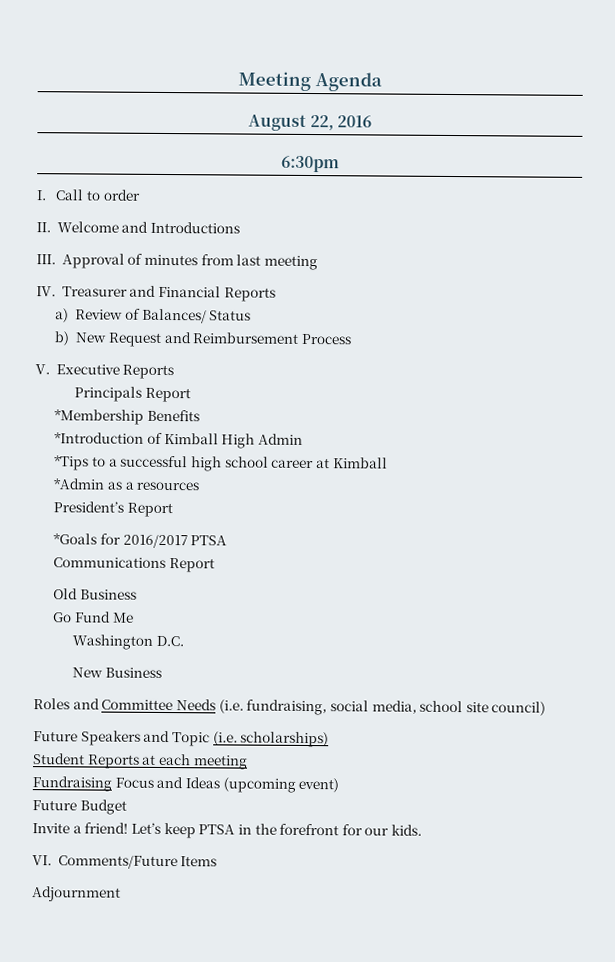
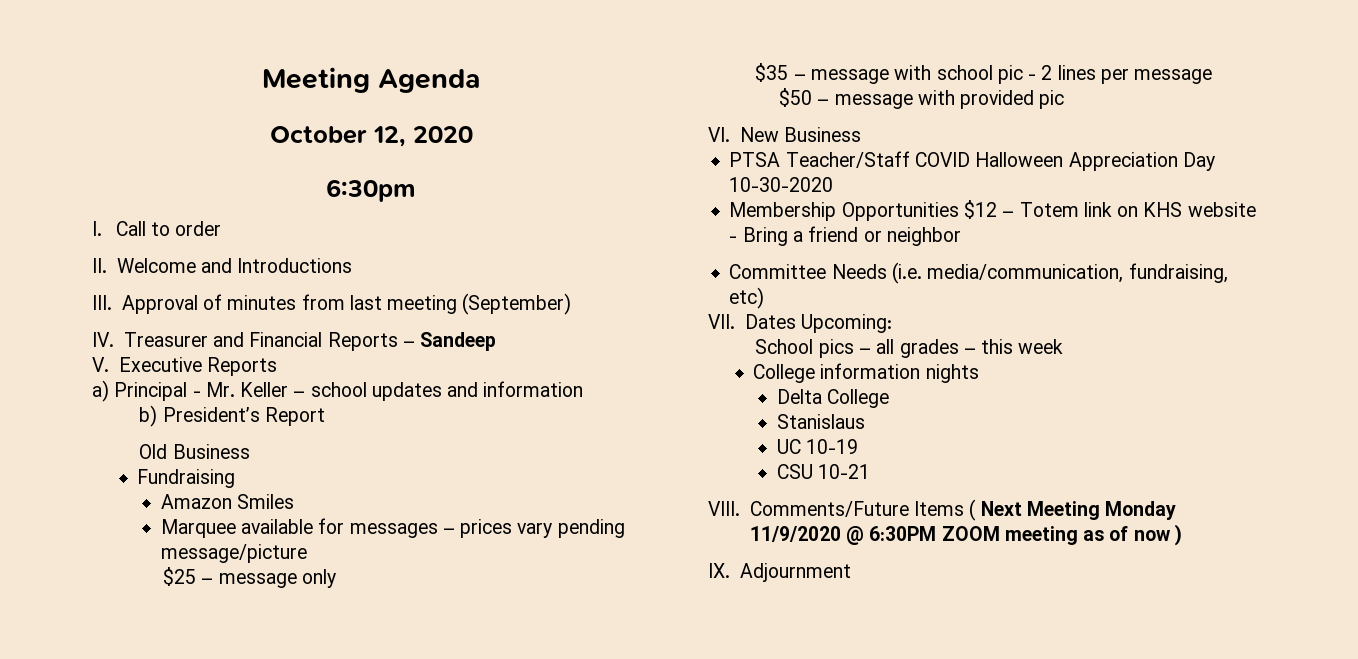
- August 22, 2016
+ October 12, 2020
- III. Approval of minutes from last meeting
+ III. Approval of minutes from last meeting (September)
- IV. Treasurer and Financial Reports
- a) Review of Balances/ Status
- b) New Request and Reimbursement Process
+ IV. Treasurer and Financial Reports – Sandeep
  V. Executive Reports
- Principals Report
- *Membership Benefits
- *Introduction of Kimball High Admin
- *Tips to a successful high school career at Kimball
- *Admin as a resources
- President’s Report
- *Goals for 2016/2017 PTSA
- Communications Report
+ a) Principal - Mr. Keller – school updates and information
+ b) President’s Report
  Old Business
- Go Fund Me
- Washington D.C.
- New Business
- Roles and Committee Needs (i.e. fundraising, social media, school site council)
- Future Speakers and Topic (i.e. scholarships)
- Student Reports at each meeting
- Fundraising Focus and Ideas (upcoming event)
- Future Budget
- Invite a friend! Let’s keep PTSA in the forefront for our kids.
- VI. Comments/Future Items
- Adjournment
+ Fundraising
+ Amazon Smiles
+ Marquee available for messages – prices vary pending message/picture
+ $25 – message only
+ $35 – message with school pic - 2 lines per message
+ $50 – message with provided pic
+ VI. New Business
+ PTSA Teacher/Staff COVID Halloween Appreciation Day 10-30-2020
+ Membership Opportunities $12 – Totem link on KHS website - Bring a friend or neighbor
+ Committee Needs (i.e. media/communication, fundraising, etc)
+ VII. Dates Upcoming:
+ School pics – all grades – this week
+ College information nights
+ Delta College
+ Stanislaus
+ UC 10-19
+ CSU 10-21
+ VIII. Comments/Future Items ( Next Meeting Monday 11/9/2020 @ 6:30PM ZOOM meeting as of now )
+ IX. Adjournment

